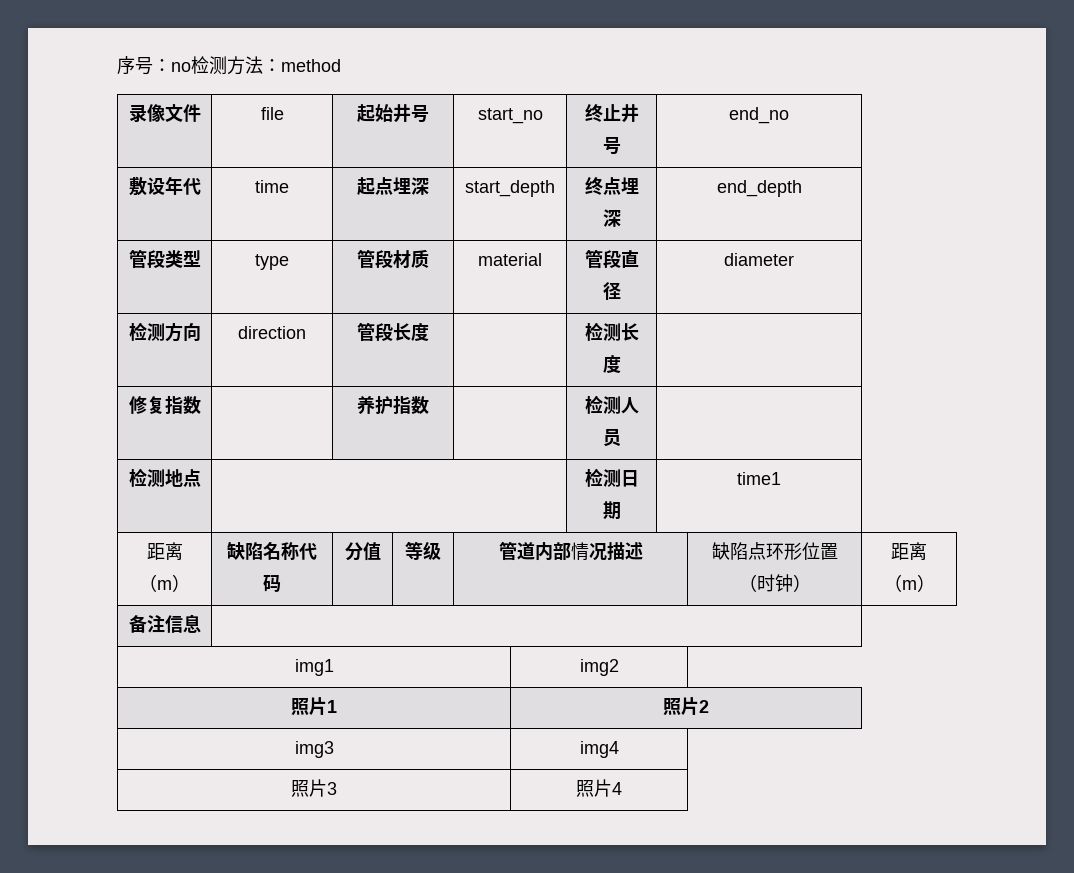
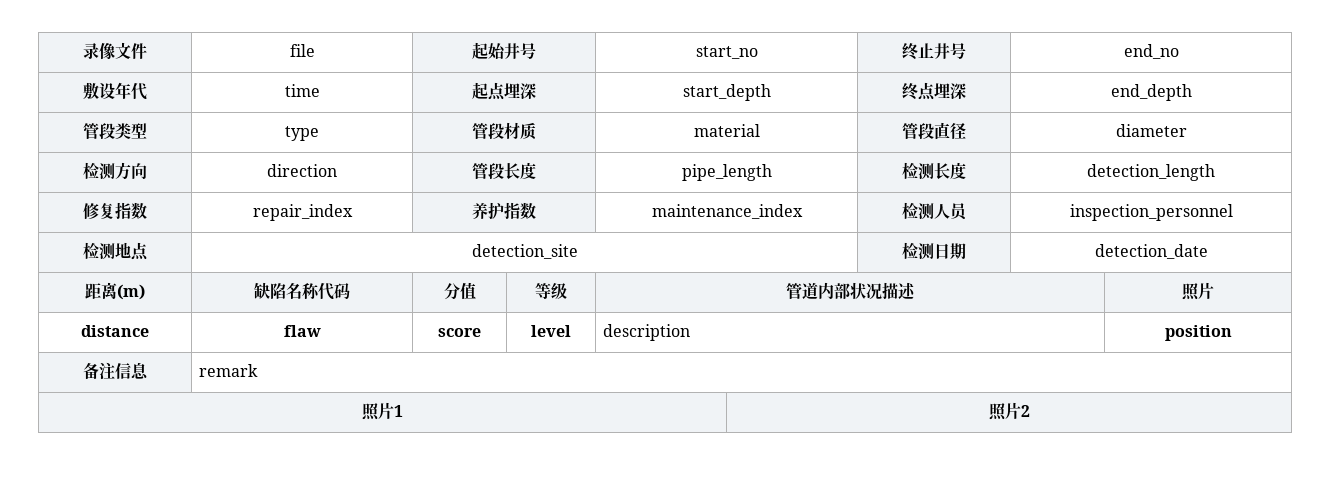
- 序号：no检测方法：method
- 检测方向 | direction | 管段长度 | | 检测长度 |
+ 检测方向 | direction | 管段长度 | pipe_length | 检测长度 | detection_length
- 修复指数 | | 养护指数 | | 检测人员 |
+ 修复指数 | repair_index | 养护指数 | maintenance_index | 检测人员 | inspection_personnel
- 检测地点 | | 检测日期 | time1
- 距离（m） | 缺陷名称代码 | 分值 | 等级 | 管道内部情况描述 | 缺陷点环形位置（时钟） | 距离（m）
+ 检测地点 | detection_site | 检测日期 | detection_date
+ 距离(m) | 缺陷名称代码 | 分值 | 等级 | 管道内部状况描述 | 照片
+ distance | flaw | score | level | description | position
- 备注信息 |
- img1 | img2
+ 备注信息 | remark
- img3 | img4
- 照片3 | 照片4

